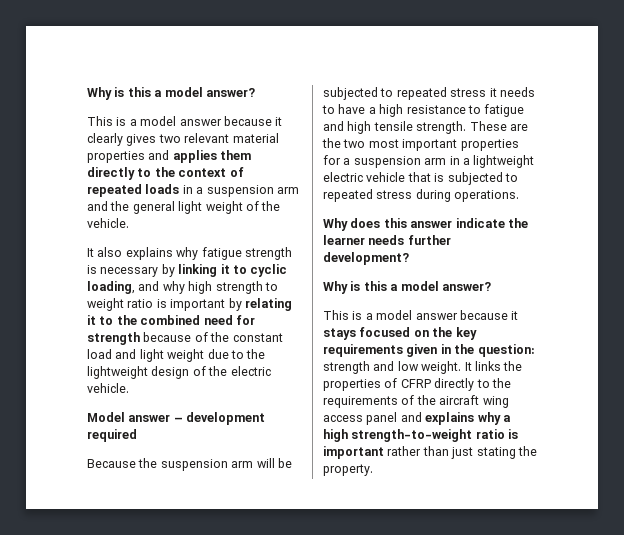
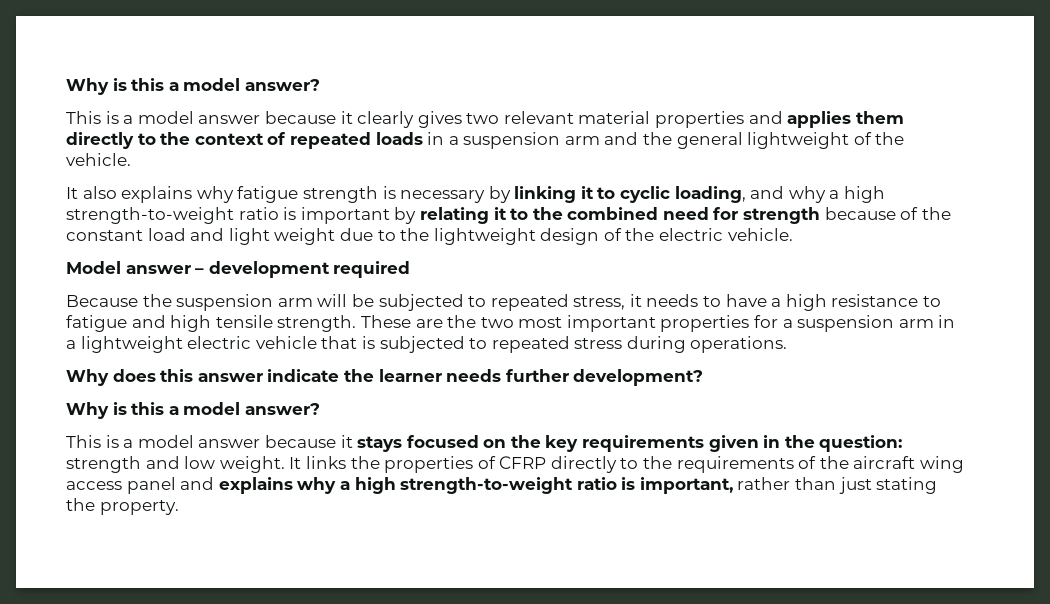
- This is a model answer because it clearly gives two relevant material properties and applies them directly to the context of repeated loads in a suspension arm and the general light weight of the vehicle.
+ This is a model answer because it clearly gives two relevant material properties and applies them directly to the context of repeated loads in a suspension arm and the general lightweight of the vehicle.
- It also explains why fatigue strength is necessary by linking it to cyclic loading, and why high strength to weight ratio is important by relating it to the combined need for strength because of the constant load and light weight due to the lightweight design of the electric vehicle.
+ It also explains why fatigue strength is necessary by linking it to cyclic loading, and why a high strength-to-weight ratio is important by relating it to the combined need for strength because of the constant load and light weight due to the lightweight design of the electric vehicle.
- Because the suspension arm will be subjected to repeated stress it needs to have a high resistance to fatigue and high tensile strength.
+ Because the suspension arm will be subjected to repeated stress, it needs to have a high resistance to fatigue and high tensile strength.
- It links the properties of CFRP directly to the requirements of the aircraft wing access panel and explains why a high strength-to-weight ratio is important rather than just stating the property.
+ It links the properties of CFRP directly to the requirements of the aircraft wing access panel and explains why a high strength-to-weight ratio is important, rather than just stating the property.

